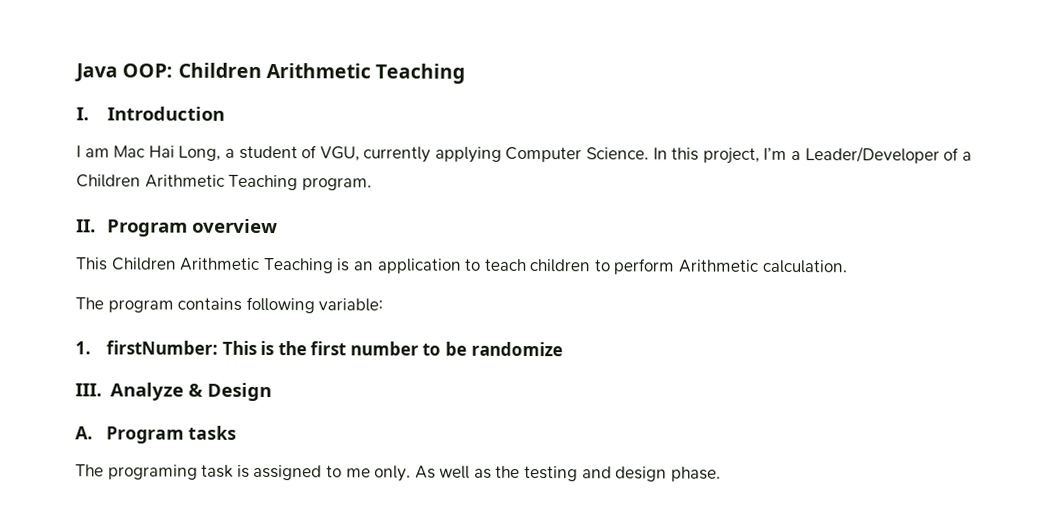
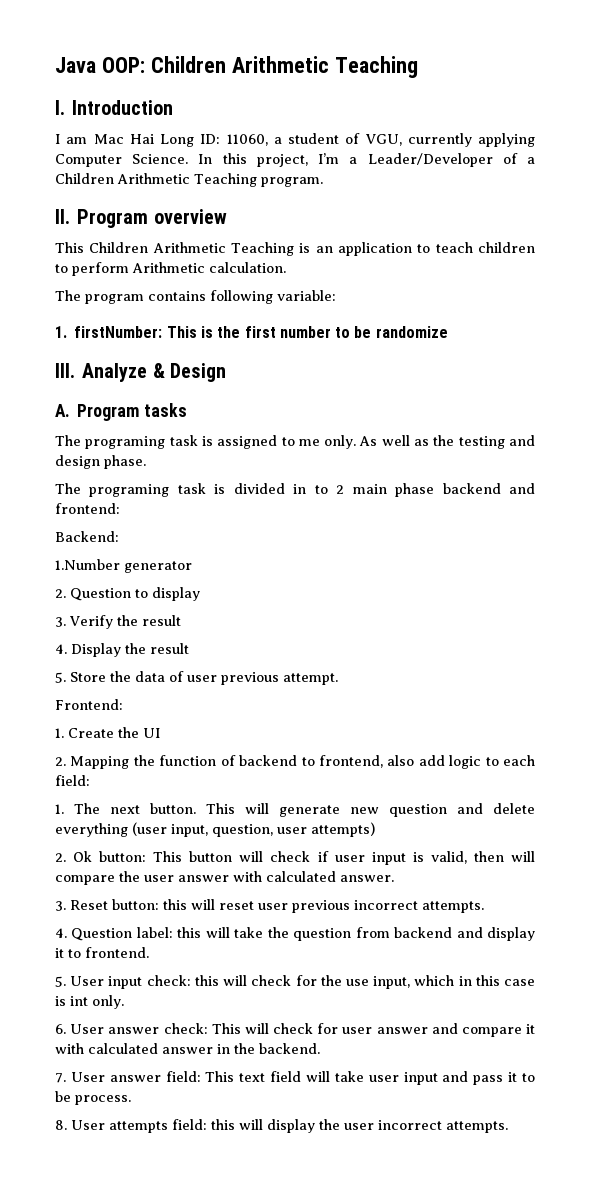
- I am Mac Hai Long, a student of VGU, currently applying Computer Science.
+ I am Mac Hai Long ID: 11060, a student of VGU, currently applying Computer Science.
+ The programing task is divided in to 2 main phase backend and frontend:
+ Backend:
+ 1.Number generator
+ 2. Question to display
+ 3. Verify the result
+ 4. Display the result
+ 5. Store the data of user previous attempt.
+ Frontend:
+ 1. Create the UI
+ 2. Mapping the function of backend to frontend, also add logic to each field:
+ 1. The next button. This will generate new question and delete everything (user input, question, user attempts)
+ 2. Ok button: This button will check if user input is valid, then will compare the user answer with calculated answer.
+ 3. Reset button: this will reset user previous incorrect attempts.
+ 4. Question label: this will take the question from backend and display it to frontend.
+ 5. User input check: this will check for the use input, which in this case is int only.
+ 6. User answer check: This will check for user answer and compare it with calculated answer in the backend.
+ 7. User answer field: This text field will take user input and pass it to be process.
+ 8. User attempts field: this will display the user incorrect attempts.

